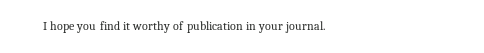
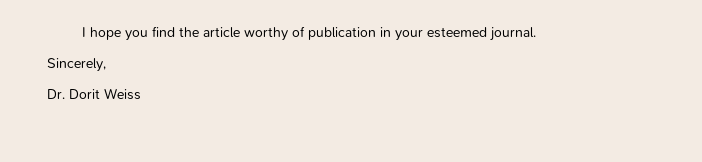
- I hope you find it worthy of publication in your journal.
+ I hope you find the article worthy of publication in your esteemed journal.
+ Sincerely,
+ Dr. Dorit Weiss

